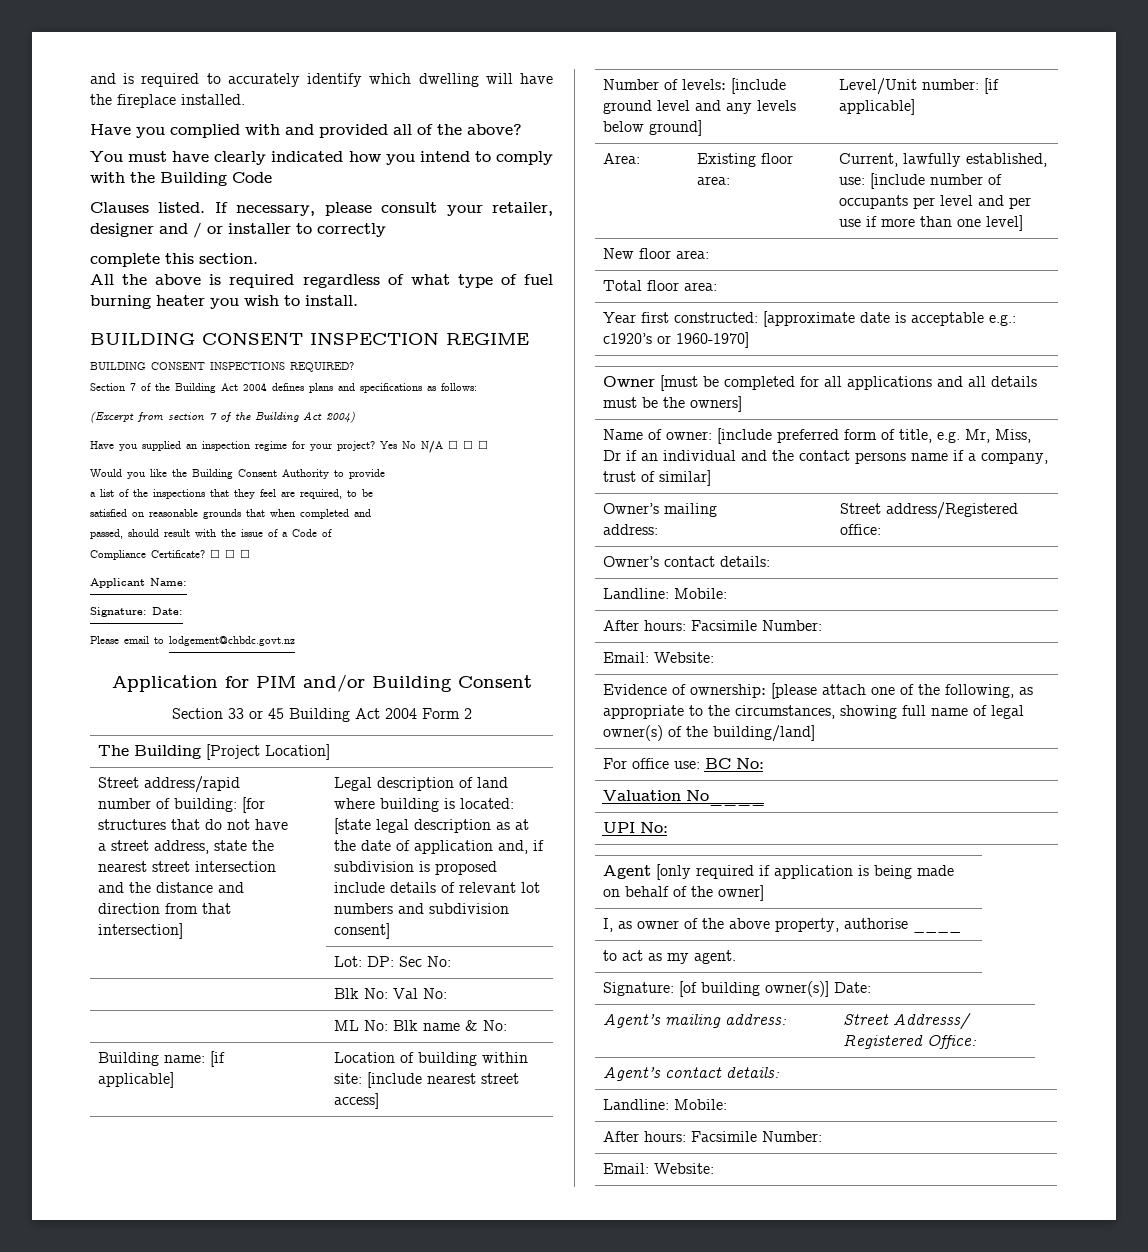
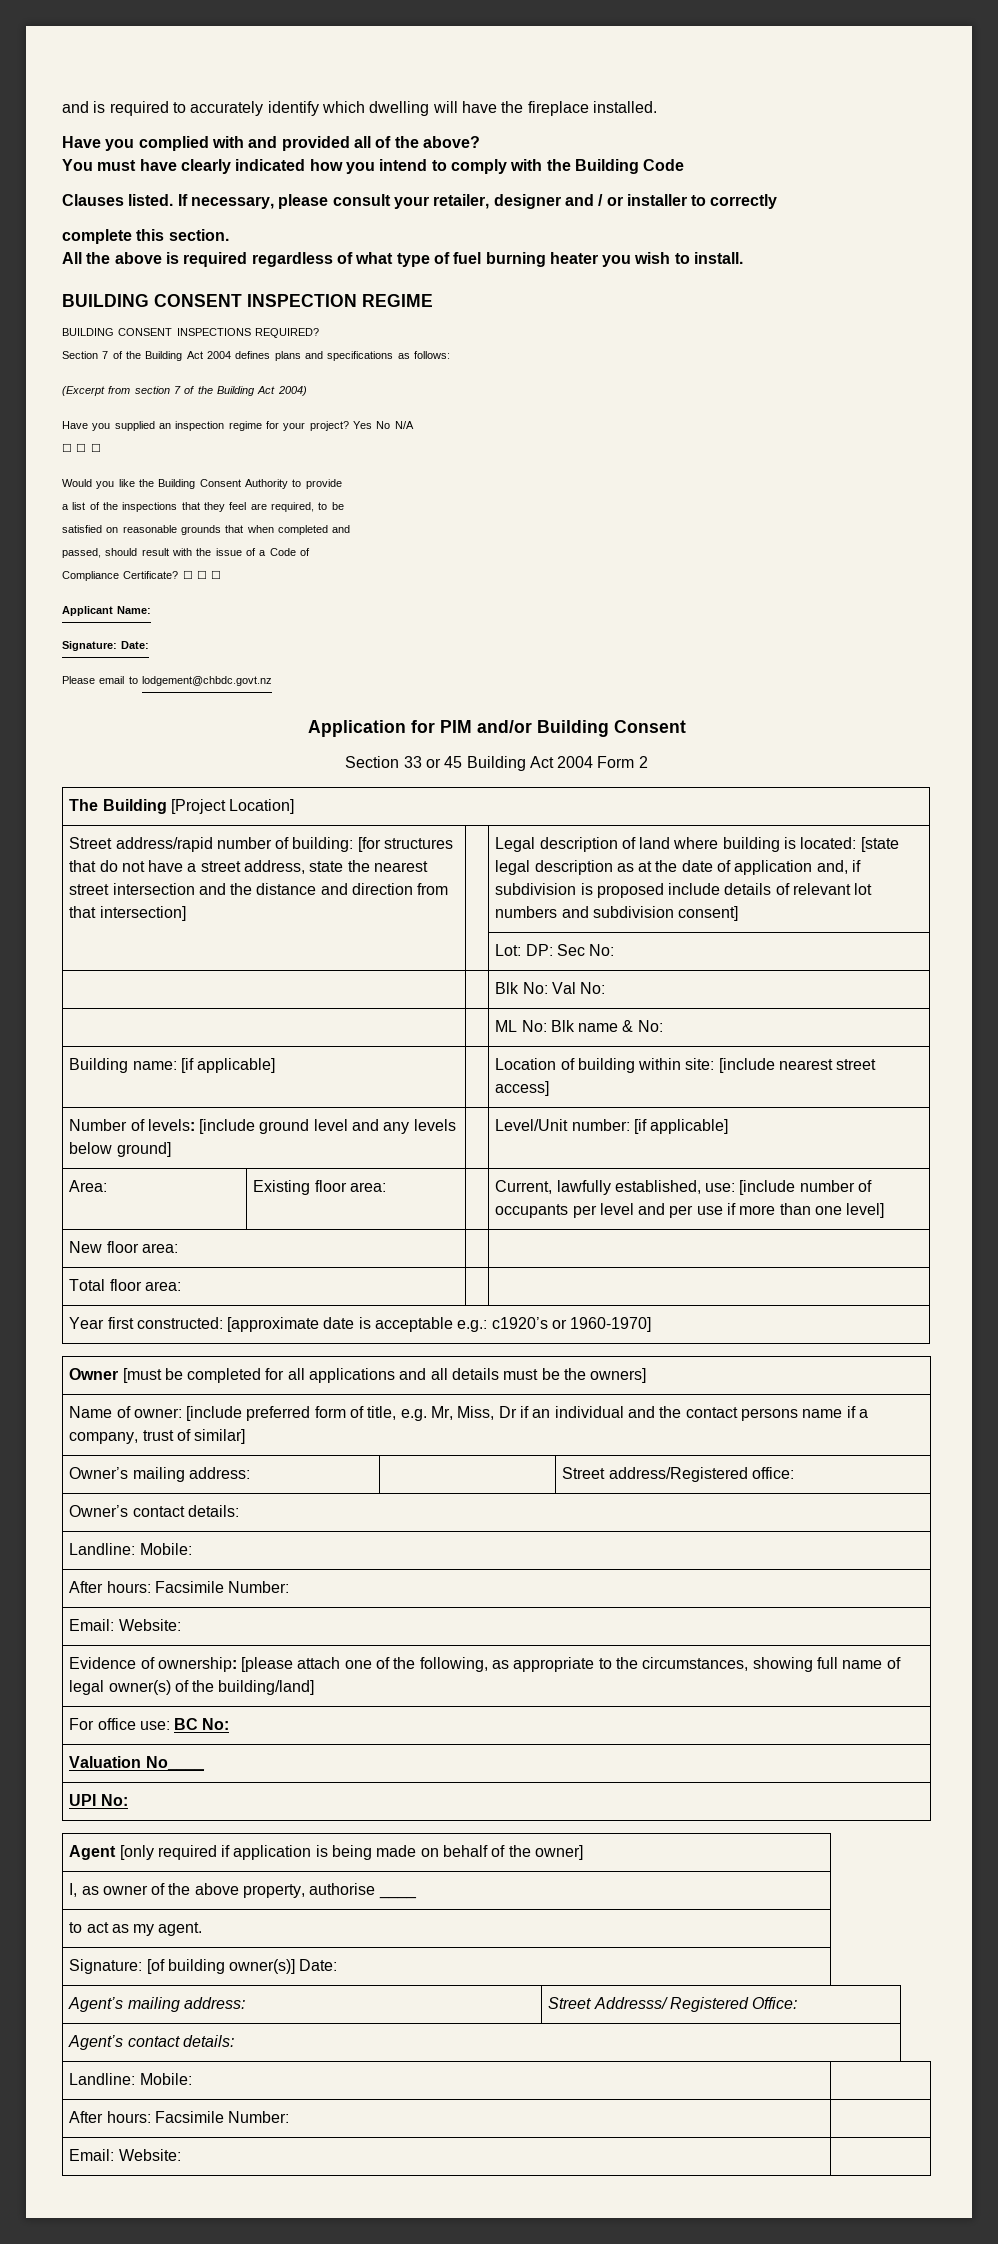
- Yes No N/A ☐ ☐ ☐
+ Yes No N/A
+ ☐ ☐ ☐

